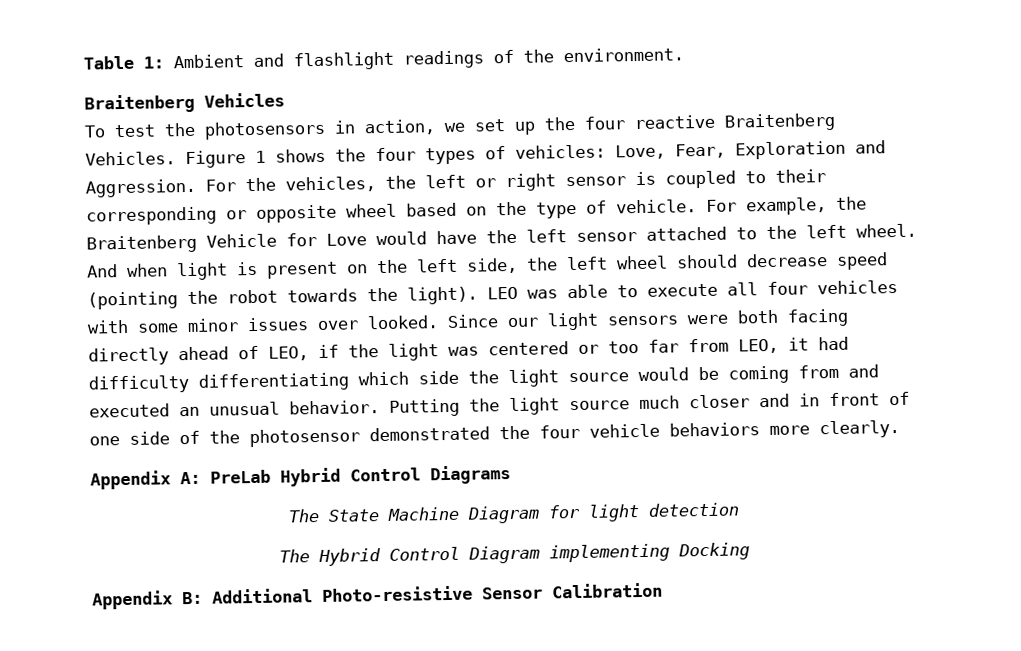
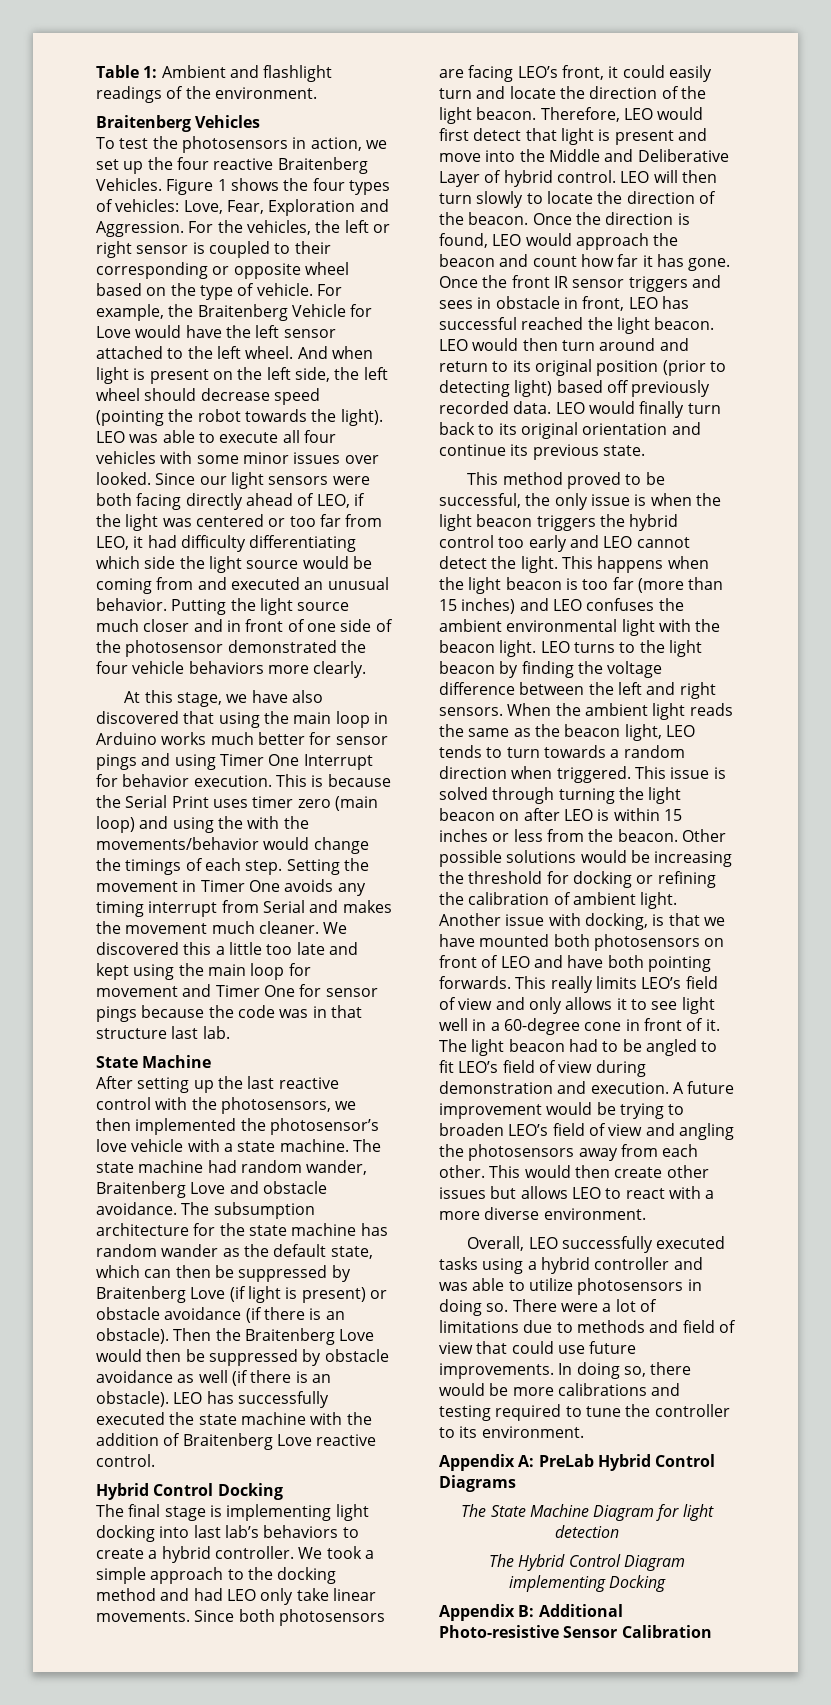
+ At this stage, we have also discovered that using the main loop in Arduino works much better for sensor pings and using Timer One Interrupt for behavior execution. This is because the Serial Print uses timer zero (main loop) and using the with the movements/behavior would change the timings of each step. Setting the movement in Timer One avoids any timing interrupt from Serial and makes the movement much cleaner. We discovered this a little too late and kept using the main loop for movement and Timer One for sensor pings because the code was in that structure last lab.
+ State Machine
+ After setting up the last reactive control with the photosensors, we then implemented the photosensor’s love vehicle with a state machine. The state machine had random wander, Braitenberg Love and obstacle avoidance. The subsumption architecture for the state machine has random wander as the default state, which can then be suppressed by Braitenberg Love (if light is present) or obstacle avoidance (if there is an obstacle). Then the Braitenberg Love would then be suppressed by obstacle avoidance as well (if there is an obstacle). LEO has successfully executed the state machine with the addition of Braitenberg Love reactive control.
+ Hybrid Control Docking
+ The final stage is implementing light docking into last lab’s behaviors to create a hybrid controller. We took a simple approach to the docking method and had LEO only take linear movements. Since both photosensors are facing LEO’s front, it could easily turn and locate the direction of the light beacon. Therefore, LEO would first detect that light is present and move into the Middle and Deliberative Layer of hybrid control. LEO will then turn slowly to locate the direction of the beacon. Once the direction is found, LEO would approach the beacon and count how far it has gone. Once the front IR sensor triggers and sees in obstacle in front, LEO has successful reached the light beacon. LEO would then turn around and return to its original position (prior to detecting light) based off previously recorded data. LEO would finally turn back to its original orientation and continue its previous state.
+ This method proved to be successful, the only issue is when the light beacon triggers the hybrid control too early and LEO cannot detect the light. This happens when the light beacon is too far (more than 15 inches) and LEO confuses the ambient environmental light with the beacon light. LEO turns to the light beacon by finding the voltage difference between the left and right sensors. When the ambient light reads the same as the beacon light, LEO tends to turn towards a random direction when triggered. This issue is solved through turning the light beacon on after LEO is within 15 inches or less from the beacon. Other possible solutions would be increasing the threshold for docking or refining the calibration of ambient light. Another issue with docking, is that we have mounted both photosensors on front of LEO and have both pointing forwards. This really limits LEO’s field of view and only allows it to see light well in a 60-degree cone in front of it. The light beacon had to be angled to fit LEO’s field of view during demonstration and execution. A future improvement would be trying to broaden LEO’s field of view and angling the photosensors away from each other. This would then create other issues but allows LEO to react with a more diverse environment.
+ Overall, LEO successfully executed tasks using a hybrid controller and was able to utilize photosensors in doing so. There were a lot of limitations due to methods and field of view that could use future improvements. In doing so, there would be more calibrations and testing required to tune the controller to its environment.

